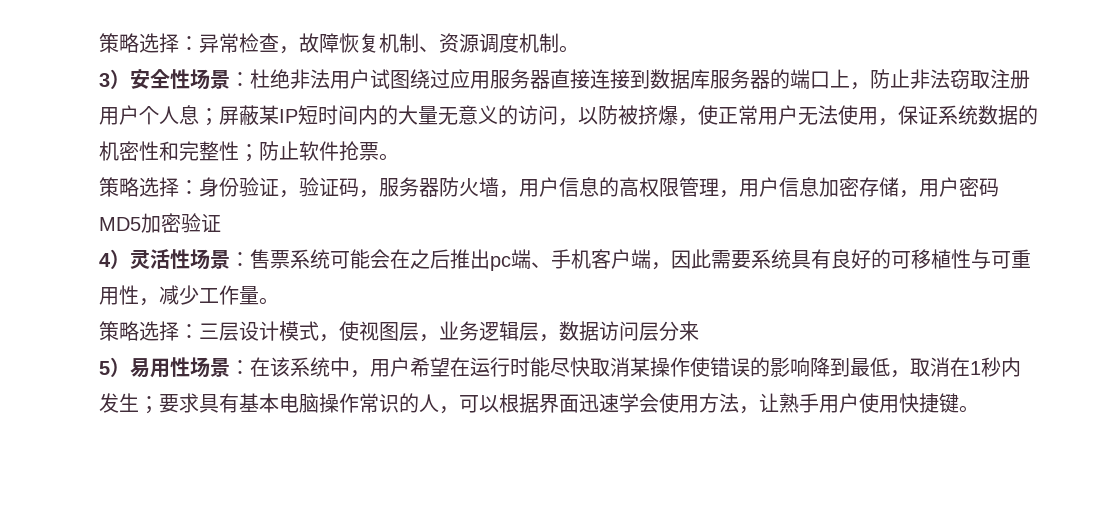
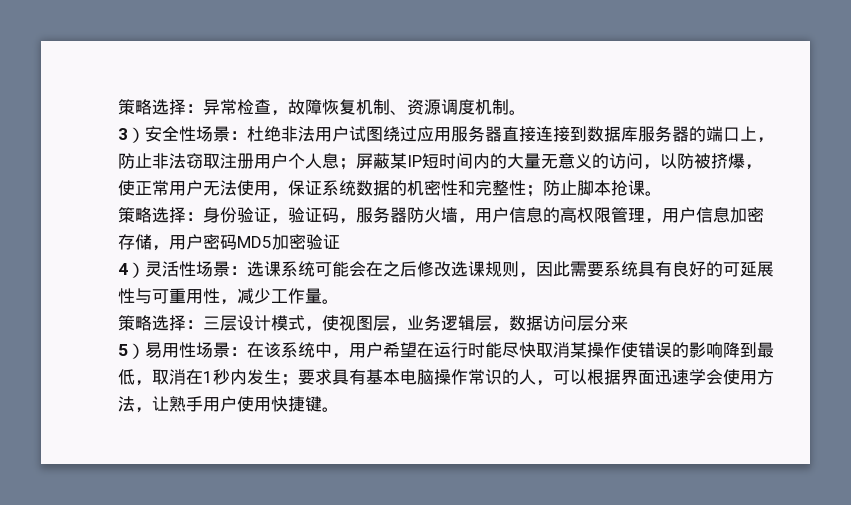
- 3）安全性场景：杜绝非法用户试图绕过应用服务器直接连接到数据库服务器的端口上，防止非法窃取注册用户个人息；屏蔽某IP短时间内的大量无意义的访问，以防被挤爆，使正常用户无法使用，保证系统数据的机密性和完整性；防止软件抢票。
+ 3）安全性场景：杜绝非法用户试图绕过应用服务器直接连接到数据库服务器的端口上，防止非法窃取注册用户个人息；屏蔽某IP短时间内的大量无意义的访问，以防被挤爆，使正常用户无法使用，保证系统数据的机密性和完整性；防止脚本抢课。
- 4）灵活性场景：售票系统可能会在之后推出pc端、手机客户端，因此需要系统具有良好的可移植性与可重用性，减少工作量。
+ 4）灵活性场景：选课系统可能会在之后修改选课规则，因此需要系统具有良好的可延展性与可重用性，减少工作量。

